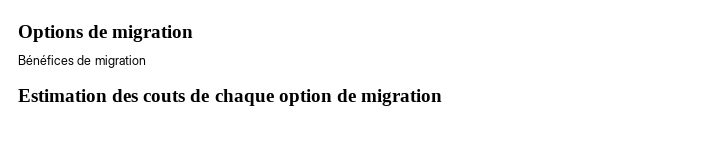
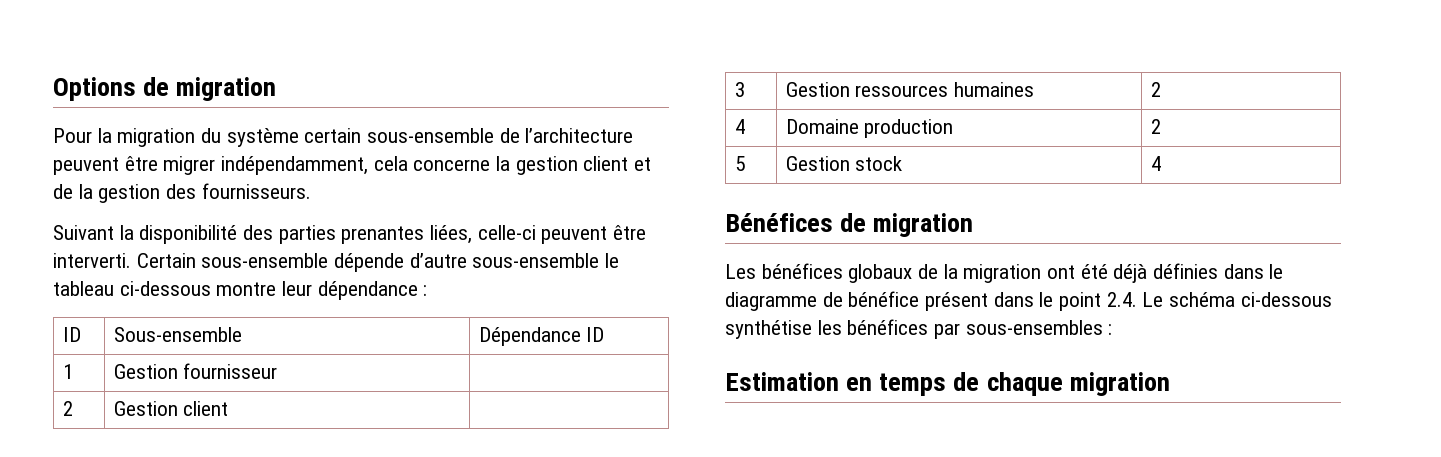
+ Pour la migration du système certain sous-ensemble de l’architecture peuvent être migrer indépendamment, cela concerne la gestion client et de la gestion des fournisseurs.
+ Suivant la disponibilité des parties prenantes liées, celle-ci peuvent être interverti. Certain sous-ensemble dépende d’autre sous-ensemble le tableau ci-dessous montre leur dépendance :
+ ID | Sous-ensemble | Dépendance ID
+ 1 | Gestion fournisseur |
+ 2 | Gestion client |
+ 3 | Gestion ressources humaines | 2
+ 4 | Domaine production | 2
+ 5 | Gestion stock | 4
  Bénéfices de migration
- Estimation des couts de chaque option de migration
+ Les bénéfices globaux de la migration ont été déjà définies dans le diagramme de bénéfice présent dans le point 2.4. Le schéma ci-dessous synthétise les bénéfices par sous-ensembles :
+ Estimation en temps de chaque migration

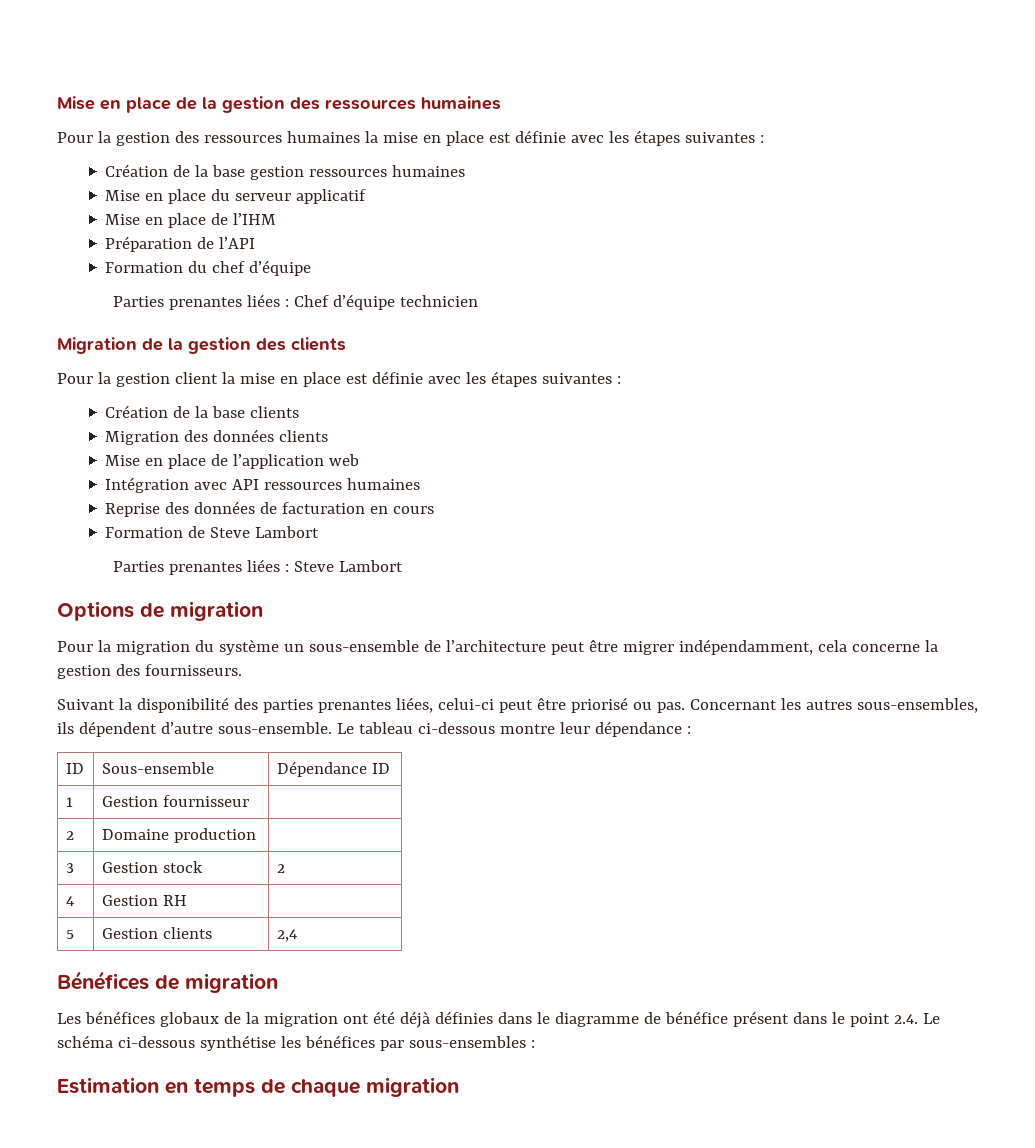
+ Mise en place de la gestion des ressources humaines
+ Pour la gestion des ressources humaines la mise en place est définie avec les étapes suivantes :
+ Création de la base gestion ressources humaines
+ Mise en place du serveur applicatif
+ Mise en place de l’IHM
+ Préparation de l’API
+ Formation du chef d’équipe
+ Parties prenantes liées : Chef d’équipe technicien
+ Migration de la gestion des clients
+ Pour la gestion client la mise en place est définie avec les étapes suivantes :
+ Création de la base clients
+ Migration des données clients
+ Mise en place de l’application web
+ Intégration avec API ressources humaines
+ Reprise des données de facturation en cours
+ Formation de Steve Lambort
+ Parties prenantes liées : Steve Lambort
- Pour la migration du système certain sous-ensemble de l’architecture peuvent être migrer indépendamment, cela concerne la gestion client et de la gestion des fournisseurs.
+ Pour la migration du système un sous-ensemble de l’architecture peut être migrer indépendamment, cela concerne la gestion des fournisseurs.
- Suivant la disponibilité des parties prenantes liées, celle-ci peuvent être interverti. Certain sous-ensemble dépende d’autre sous-ensemble le tableau ci-dessous montre leur dépendance :
+ Suivant la disponibilité des parties prenantes liées, celui-ci peut être priorisé ou pas. Concernant les autres sous-ensembles, ils dépendent d’autre sous-ensemble. Le tableau ci-dessous montre leur dépendance :
- 2 | Gestion client |
+ 2 | Domaine production |
- 3 | Gestion ressources humaines | 2
+ 3 | Gestion stock | 2
- 4 | Domaine production | 2
+ 4 | Gestion RH |
- 5 | Gestion stock | 4
+ 5 | Gestion clients | 2,4

